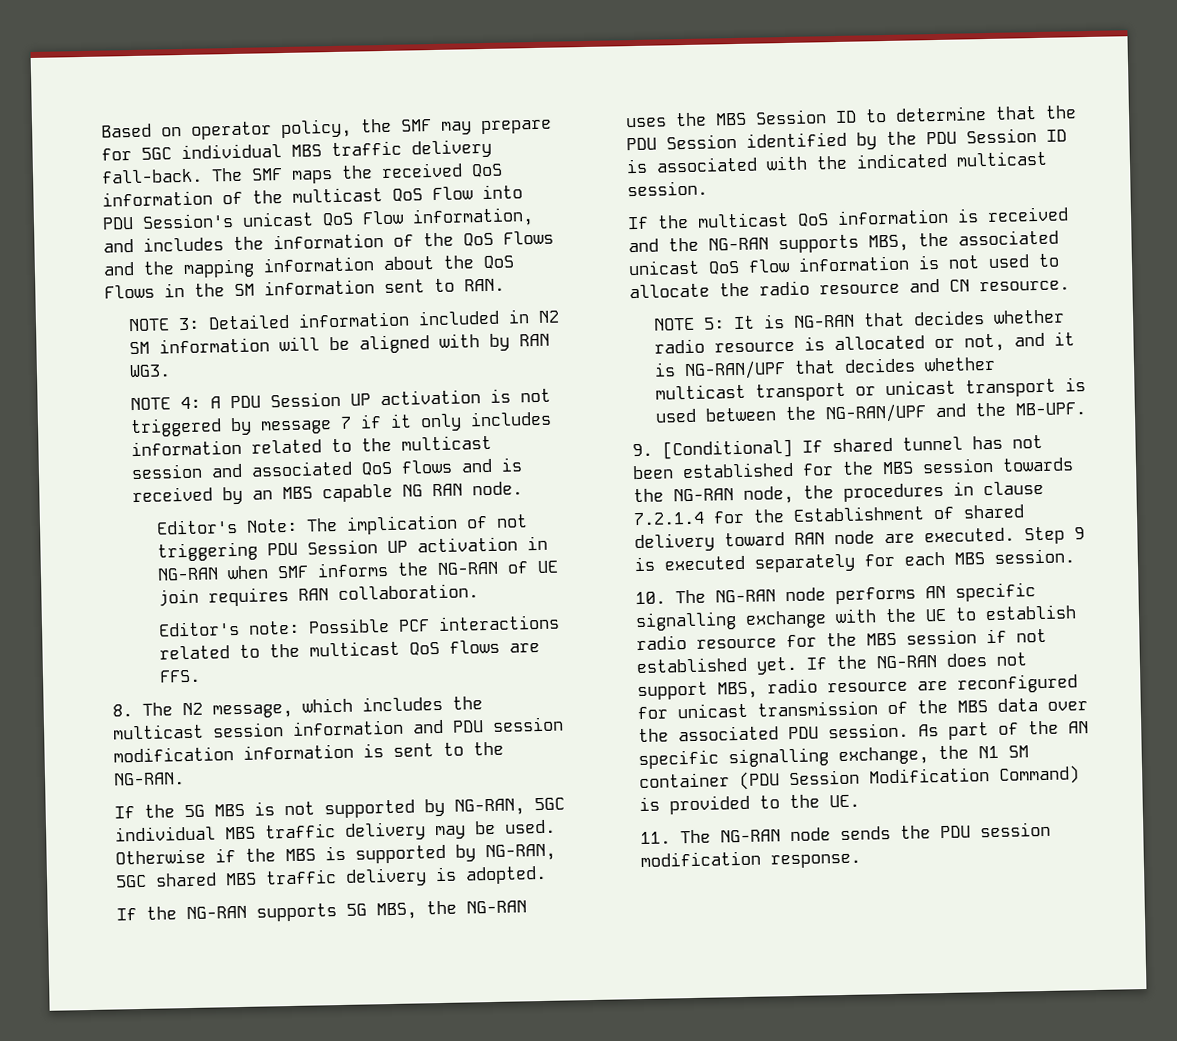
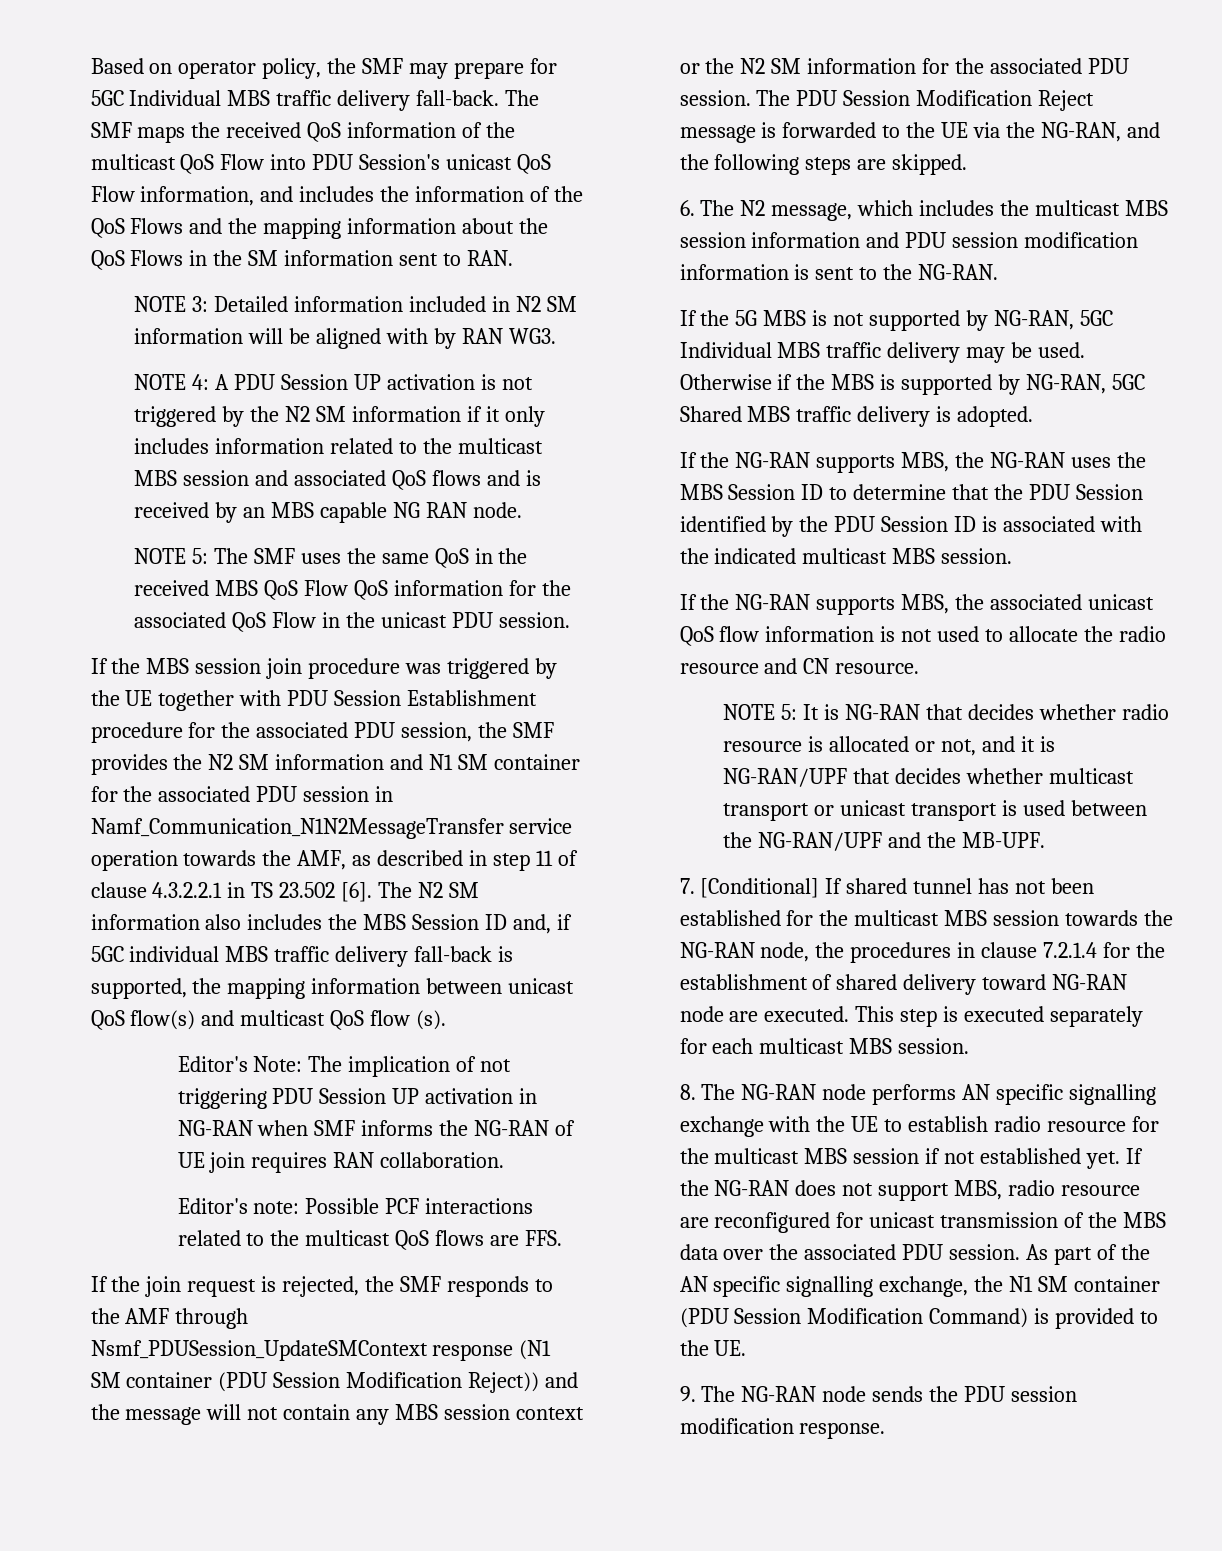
- Based on operator policy, the SMF may prepare for 5GC individual MBS traffic delivery fall-back.
+ Based on operator policy, the SMF may prepare for 5GC Individual MBS traffic delivery fall-back.
- NOTE 4: A PDU Session UP activation is not triggered by message 7 if it only includes information related to the multicast session and associated QoS flows and is received by an MBS capable NG RAN node.
+ NOTE 4: A PDU Session UP activation is not triggered by the N2 SM information if it only includes information related to the multicast MBS session and associated QoS flows and is received by an MBS capable NG RAN node.
+ NOTE 5: The SMF uses the same QoS in the received MBS QoS Flow QoS information for the associated QoS Flow in the unicast PDU session.
+ If the MBS session join procedure was triggered by the UE together with PDU Session Establishment procedure for the associated PDU session, the SMF provides the N2 SM information and N1 SM container for the associated PDU session in Namf_Communication_N1N2MessageTransfer service operation towards the AMF, as described in step 11 of clause 4.3.2.2.1 in TS 23.502 [6]. The N2 SM information also includes the MBS Session ID and, if 5GC individual MBS traffic delivery fall-back is supported, the mapping information between unicast QoS flow(s) and multicast QoS flow (s).
- 8. The N2 message, which includes the multicast session information and PDU session modification information is sent to the NG-RAN.
+ If the join request is rejected, the SMF responds to the AMF through Nsmf_PDUSession_UpdateSMContext response (N1 SM container (PDU Session Modification Reject)) and the message will not contain any MBS session context or the N2 SM information for the associated PDU session. The PDU Session Modification Reject message is forwarded to the UE via the NG-RAN, and the following steps are skipped.
+ 6. The N2 message, which includes the multicast MBS session information and PDU session modification information is sent to the NG-RAN.
- If the 5G MBS is not supported by NG-RAN, 5GC individual MBS traffic delivery may be used.
+ If the 5G MBS is not supported by NG-RAN, 5GC Individual MBS traffic delivery may be used.
- Otherwise if the MBS is supported by NG-RAN, 5GC shared MBS traffic delivery is adopted.
+ Otherwise if the MBS is supported by NG-RAN, 5GC Shared MBS traffic delivery is adopted.
- If the NG-RAN supports 5G MBS, the NG-RAN uses the MBS Session ID to determine that the PDU Session identified by the PDU Session ID is associated with the indicated multicast session.
- If the multicast QoS information is received and the NG-RAN supports MBS, the associated unicast QoS flow information is not used to allocate the radio resource and CN resource.
+ If the NG-RAN supports MBS, the NG-RAN uses the MBS Session ID to determine that the PDU Session identified by the PDU Session ID is associated with the indicated multicast MBS session.
+ If the NG-RAN supports MBS, the associated unicast QoS flow information is not used to allocate the radio resource and CN resource.
- 9. [Conditional] If shared tunnel has not been established for the MBS session towards the NG-RAN node, the procedures in clause 7.2.1.4 for the Establishment of shared delivery toward RAN node are executed.
+ 7. [Conditional] If shared tunnel has not been established for the multicast MBS session towards the NG-RAN node, the procedures in clause 7.2.1.4 for the establishment of shared delivery toward NG-RAN node are executed.
- Step 9 is executed separately for each MBS session.
- 10. The NG-RAN node performs AN specific signalling exchange with the UE to establish radio resource for the MBS session if not established yet.
+ This step is executed separately for each multicast MBS session.
+ 8. The NG-RAN node performs AN specific signalling exchange with the UE to establish radio resource for the multicast MBS session if not established yet.
- 11. The NG-RAN node sends the PDU session modification response.
+ 9. The NG-RAN node sends the PDU session modification response.

